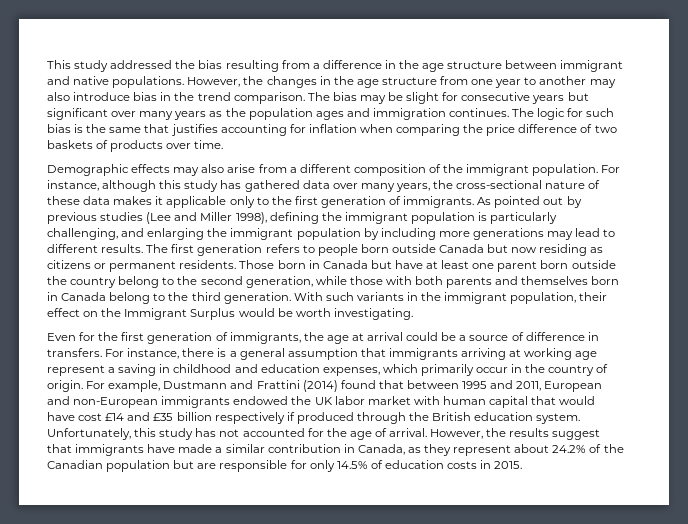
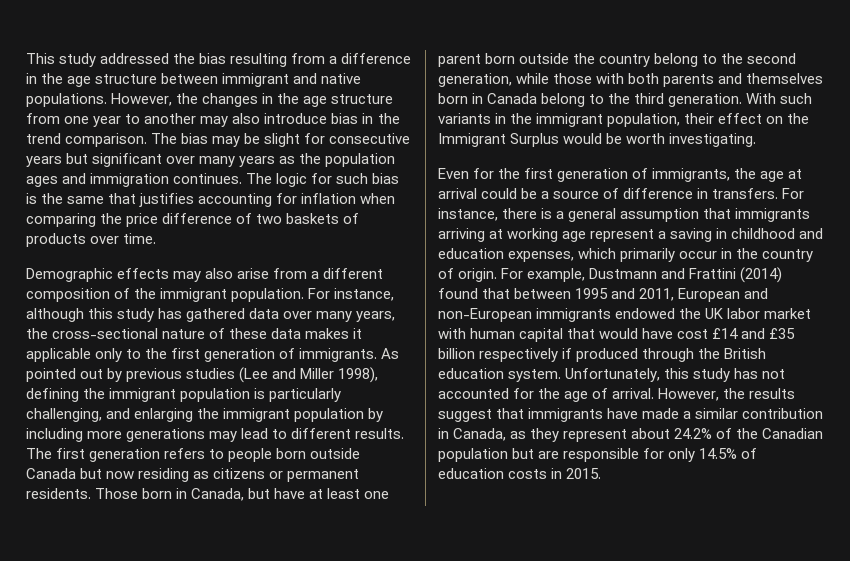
- Those born in Canada but have at least one parent born outside the country belong to the second generation, while those with both parents and themselves born in Canada belong to the third generation.
+ Those born in Canada, but have at least one parent born outside the country belong to the second generation, while those with both parents and themselves born in Canada belong to the third generation.

